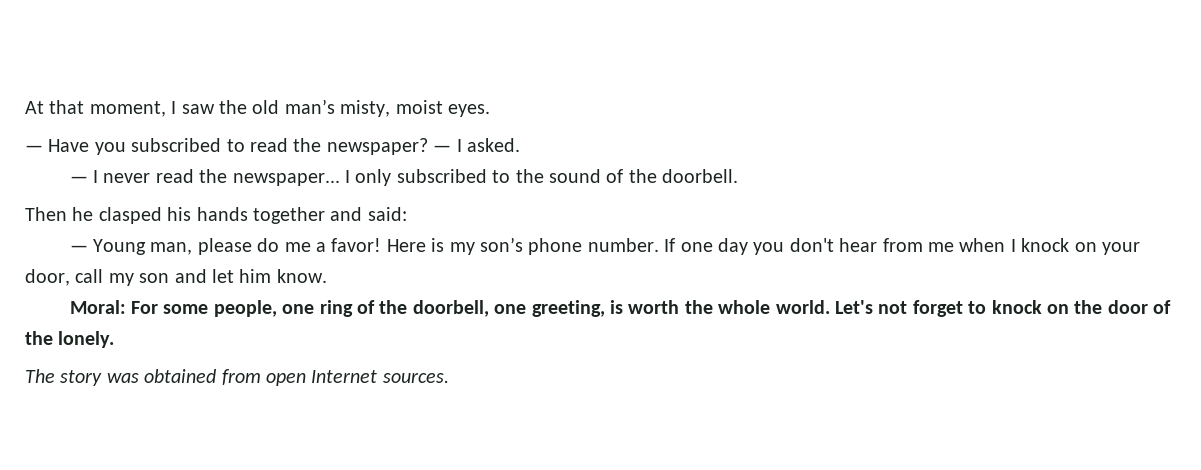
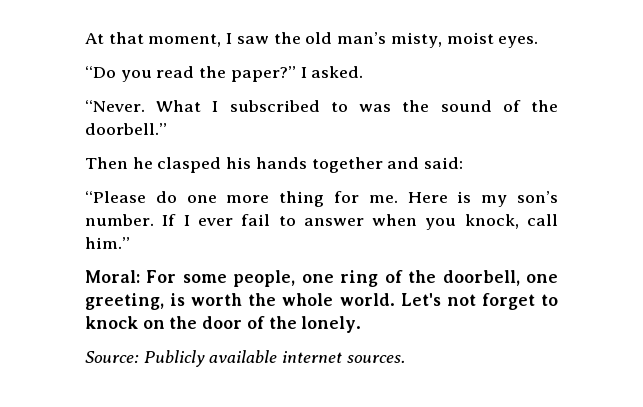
- — Have you subscribed to read the newspaper? — I asked.
- — I never read the newspaper... I only subscribed to the sound of the doorbell.
+ “Do you read the paper?” I asked.
+ “Never. What I subscribed to was the sound of the doorbell.”
- — Young man, please do me a favor!
+ “Please do one more thing for me.
- Here is my son’s phone number.
+ Here is my son’s number.
- If one day you don't hear from me when I knock on your door, call my son and let him know.
+ If I ever fail to answer when you knock, call him.”
- The story was obtained from open Internet sources.
+ Source: Publicly available internet sources.

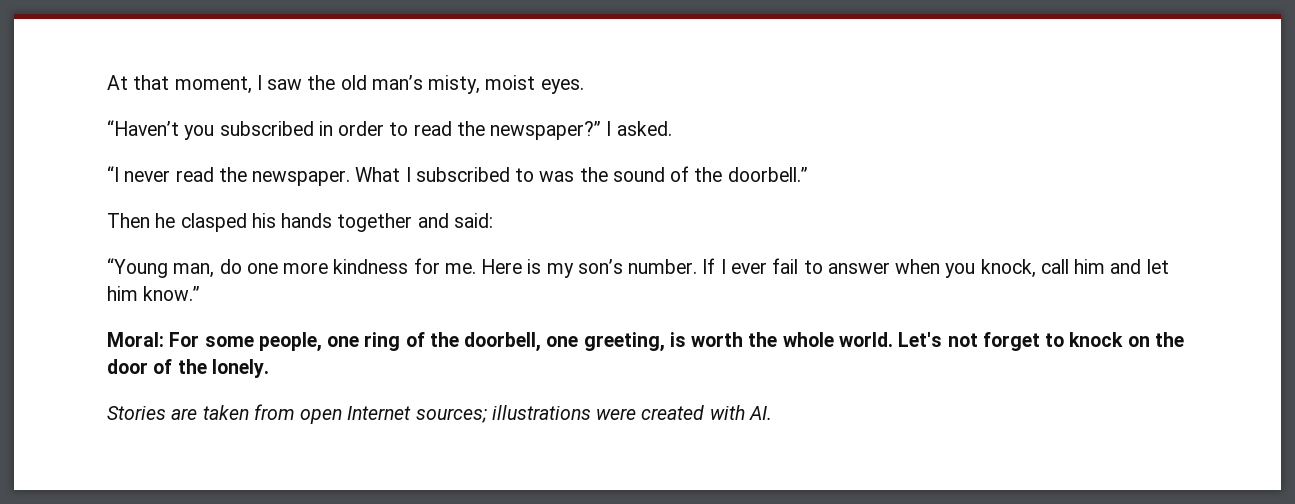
- “Do you read the paper?”
+ “Haven’t you subscribed in order to read the newspaper?”
- “Never.
+ “I never read the newspaper.
- “Please do one more thing for me.
+ “Young man, do one more kindness for me.
- If I ever fail to answer when you knock, call him.”
+ If I ever fail to answer when you knock, call him and let him know.”
- Source: Publicly available internet sources.
+ Stories are taken from open Internet sources; illustrations were created with AI.

